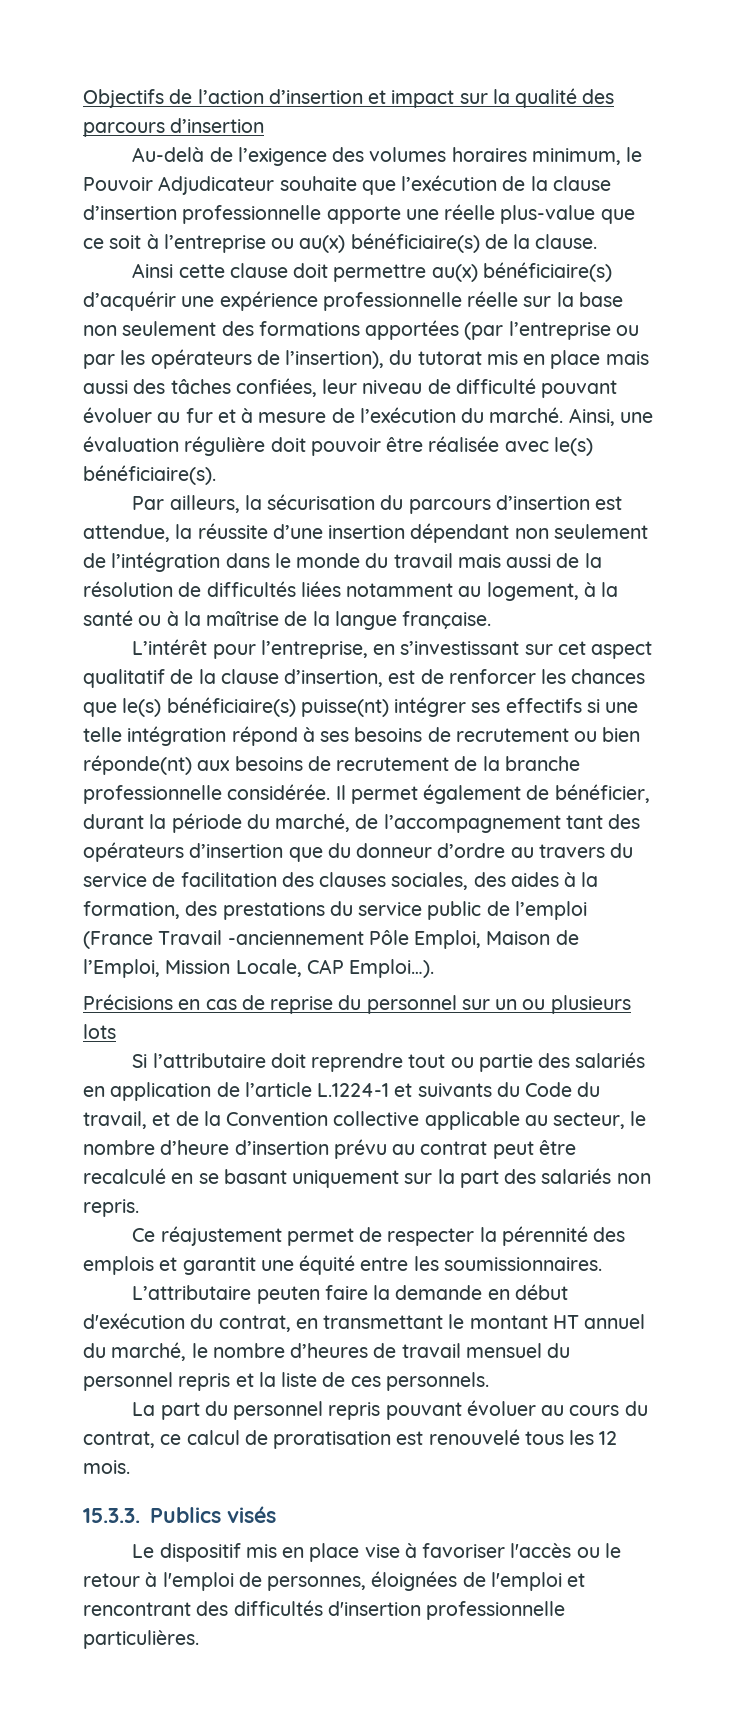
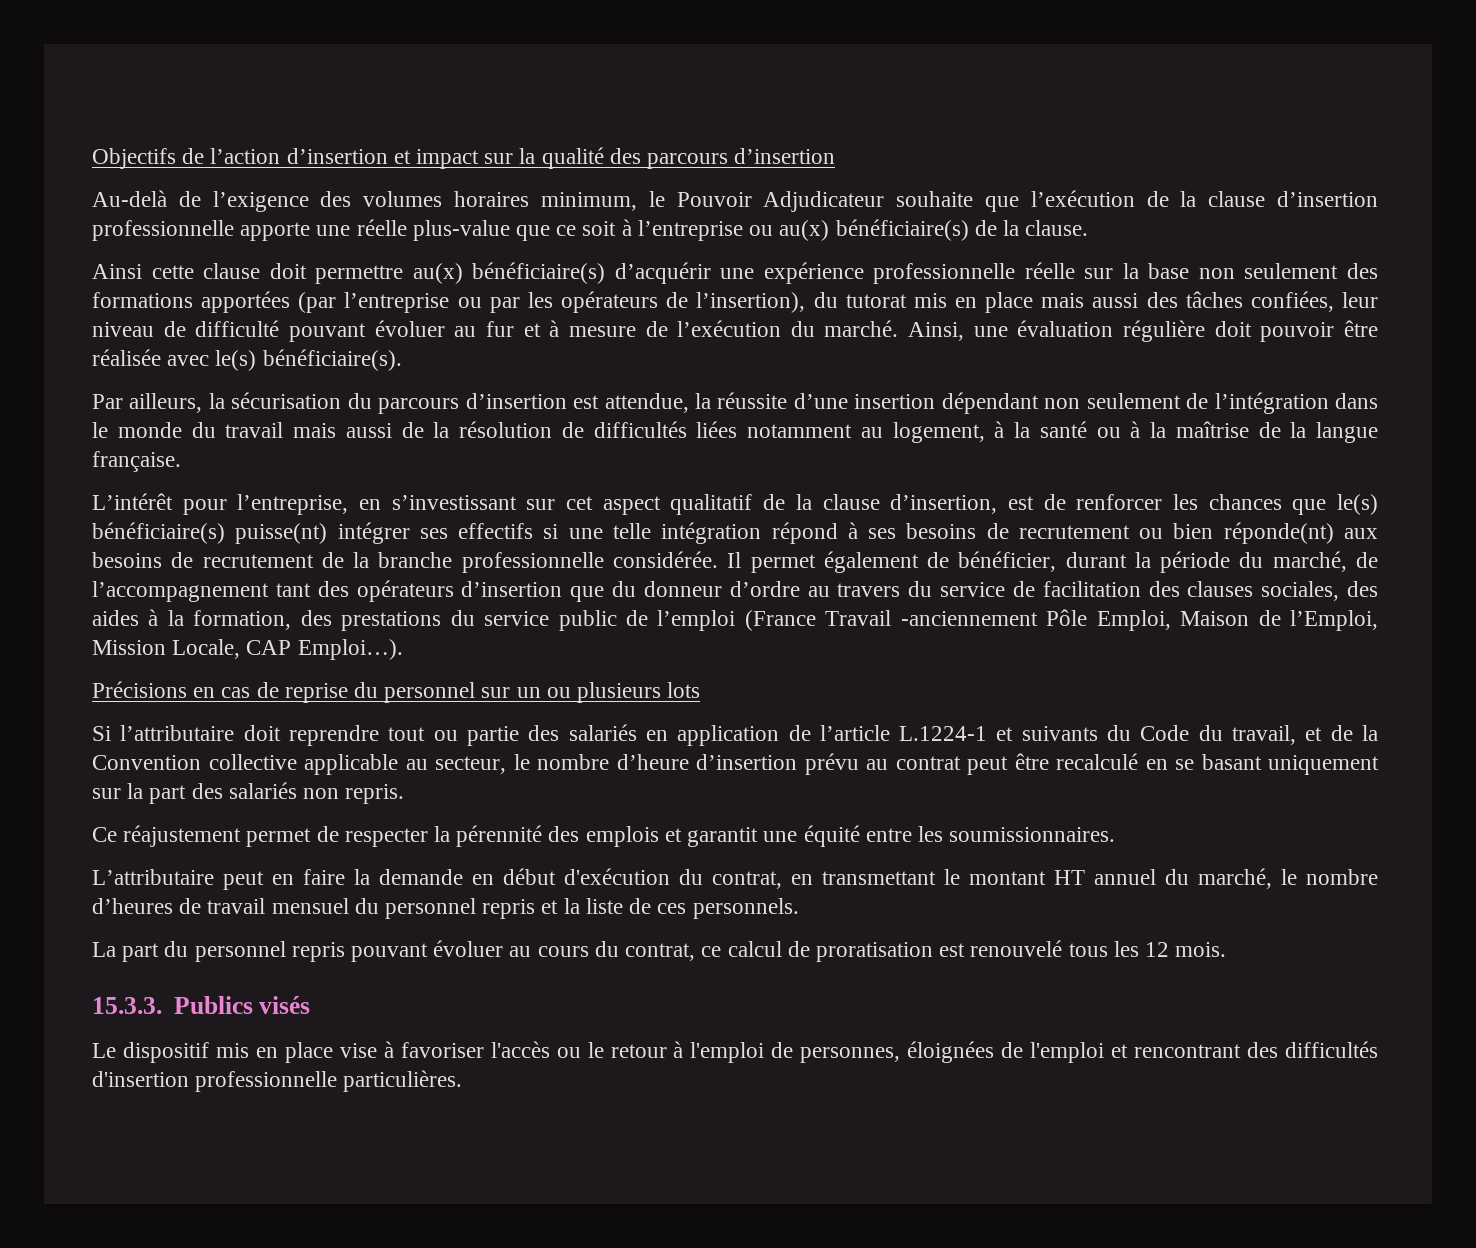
- L’attributaire peuten faire la demande en début d'exécution du contrat, en transmettant le montant HT annuel du marché, le nombre d’heures de travail mensuel du personnel repris et la liste de ces personnels.
+ L’attributaire peut en faire la demande en début d'exécution du contrat, en transmettant le montant HT annuel du marché, le nombre d’heures de travail mensuel du personnel repris et la liste de ces personnels.

